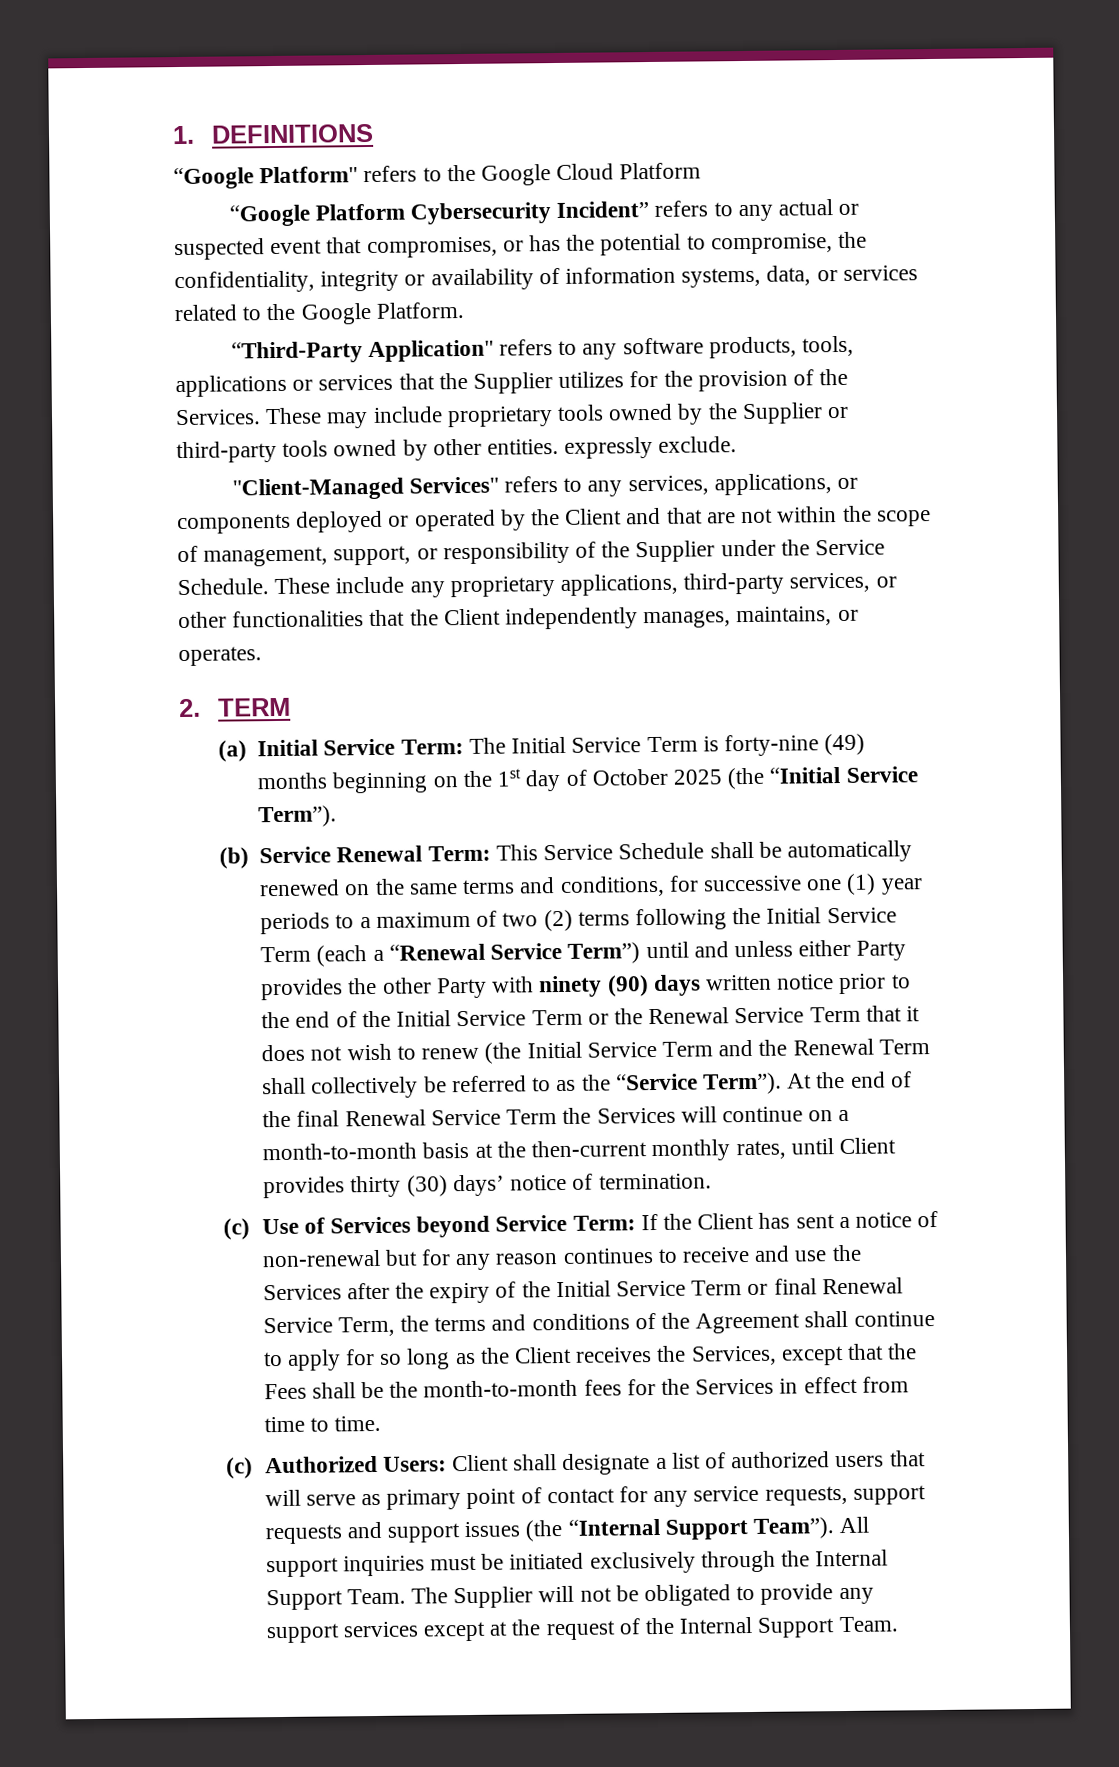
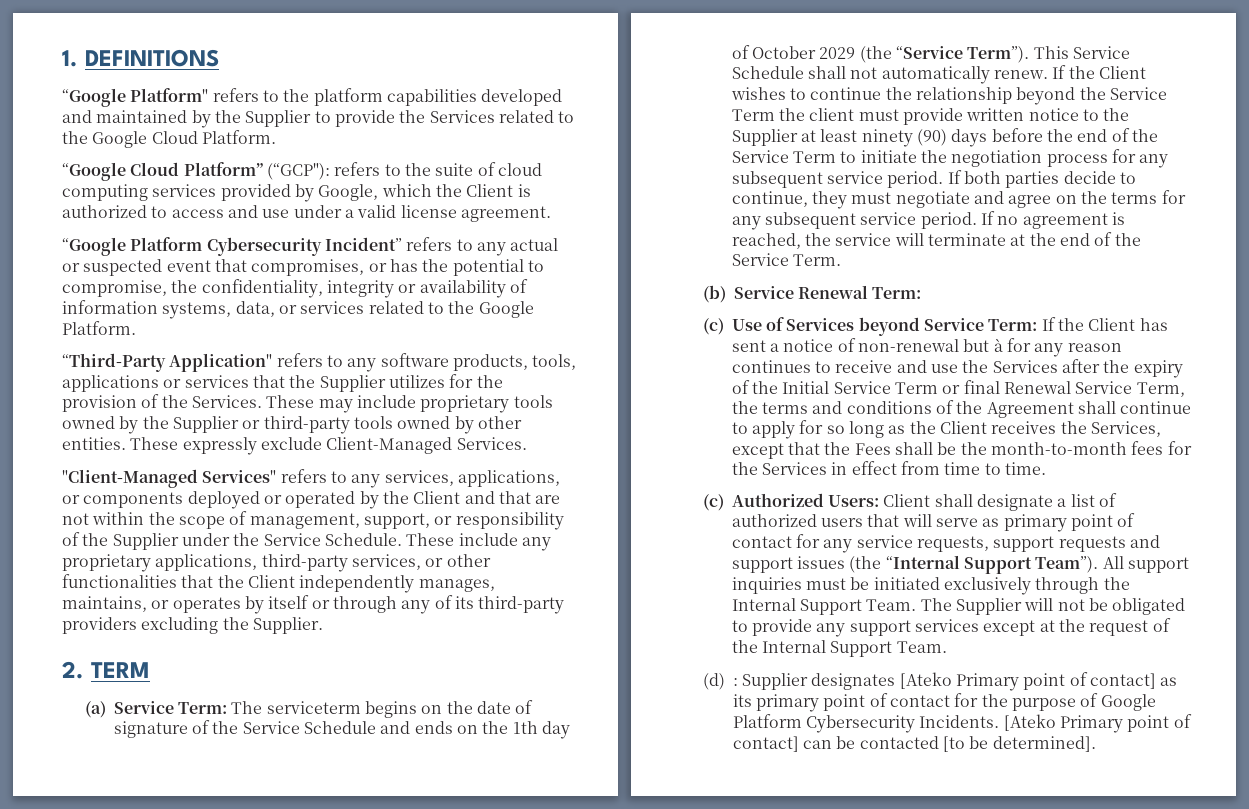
- “Google Platform" refers to the Google Cloud Platform
+ “Google Platform" refers to the platform capabilities developed and maintained by the Supplier to provide the Services related to the Google Cloud Platform.
+ “Google Cloud Platform” (“GCP"): refers to the suite of cloud computing services provided by Google, which the Client is authorized to access and use under a valid license agreement.
- These may include proprietary tools owned by the Supplier or third-party tools owned by other entities. expressly exclude.
+ These may include proprietary tools owned by the Supplier or third-party tools owned by other entities. These expressly exclude Client-Managed Services.
- These include any proprietary applications, third-party services, or other functionalities that the Client independently manages, maintains, or operates.
+ These include any proprietary applications, third-party services, or other functionalities that the Client independently manages, maintains, or operates by itself or through any of its third-party providers excluding the Supplier.
- (a) Initial Service Term: The Initial Service Term is forty-nine (49) months beginning on the 1st day of October 2025 (the “Initial Service Term”).
- (b) Service Renewal Term: This Service Schedule shall be automatically renewed on the same terms and conditions, for successive one (1) year periods to a maximum of two (2) terms following the Initial Service Term (each a “Renewal Service Term”) until and unless either Party provides the other Party with ninety (90) days written notice prior to the end of the Initial Service Term or the Renewal Service Term that it does not wish to renew (the Initial Service Term and the Renewal Term shall collectively be referred to as the “Service Term”). At the end of the final Renewal Service Term the Services will continue on a month-to-month basis at the then-current monthly rates, until Client provides thirty (30) days’ notice of termination.
+ (a) Service Term: The serviceterm begins on the date of signature of the Service Schedule and ends on the 1th day of October 2029 (the “Service Term”). This Service Schedule shall not automatically renew. If the Client wishes to continue the relationship beyond the Service Term the client must provide written notice to the Supplier at least ninety (90) days before the end of the Service Term to initiate the negotiation process for any subsequent service period. If both parties decide to continue, they must negotiate and agree on the terms for any subsequent service period. If no agreement is reached, the service will terminate at the end of the Service Term.
+ (b) Service Renewal Term:
- If the Client has sent a notice of non-renewal but for any reason continues to receive and use the Services after the expiry of the Initial Service Term or final Renewal Service Term, the terms and conditions of the Agreement shall continue to apply for so long as the Client receives the Services, except that the Fees shall be the month-to-month fees for the Services in effect from time to time.
+ If the Client has sent a notice of non-renewal but à for any reason continues to receive and use the Services after the expiry of the Initial Service Term or final Renewal Service Term, the terms and conditions of the Agreement shall continue to apply for so long as the Client receives the Services, except that the Fees shall be the month-to-month fees for the Services in effect from time to time.
+ (d) : Supplier designates [Ateko Primary point of contact] as its primary point of contact for the purpose of Google Platform Cybersecurity Incidents. [Ateko Primary point of contact] can be contacted [to be determined].

